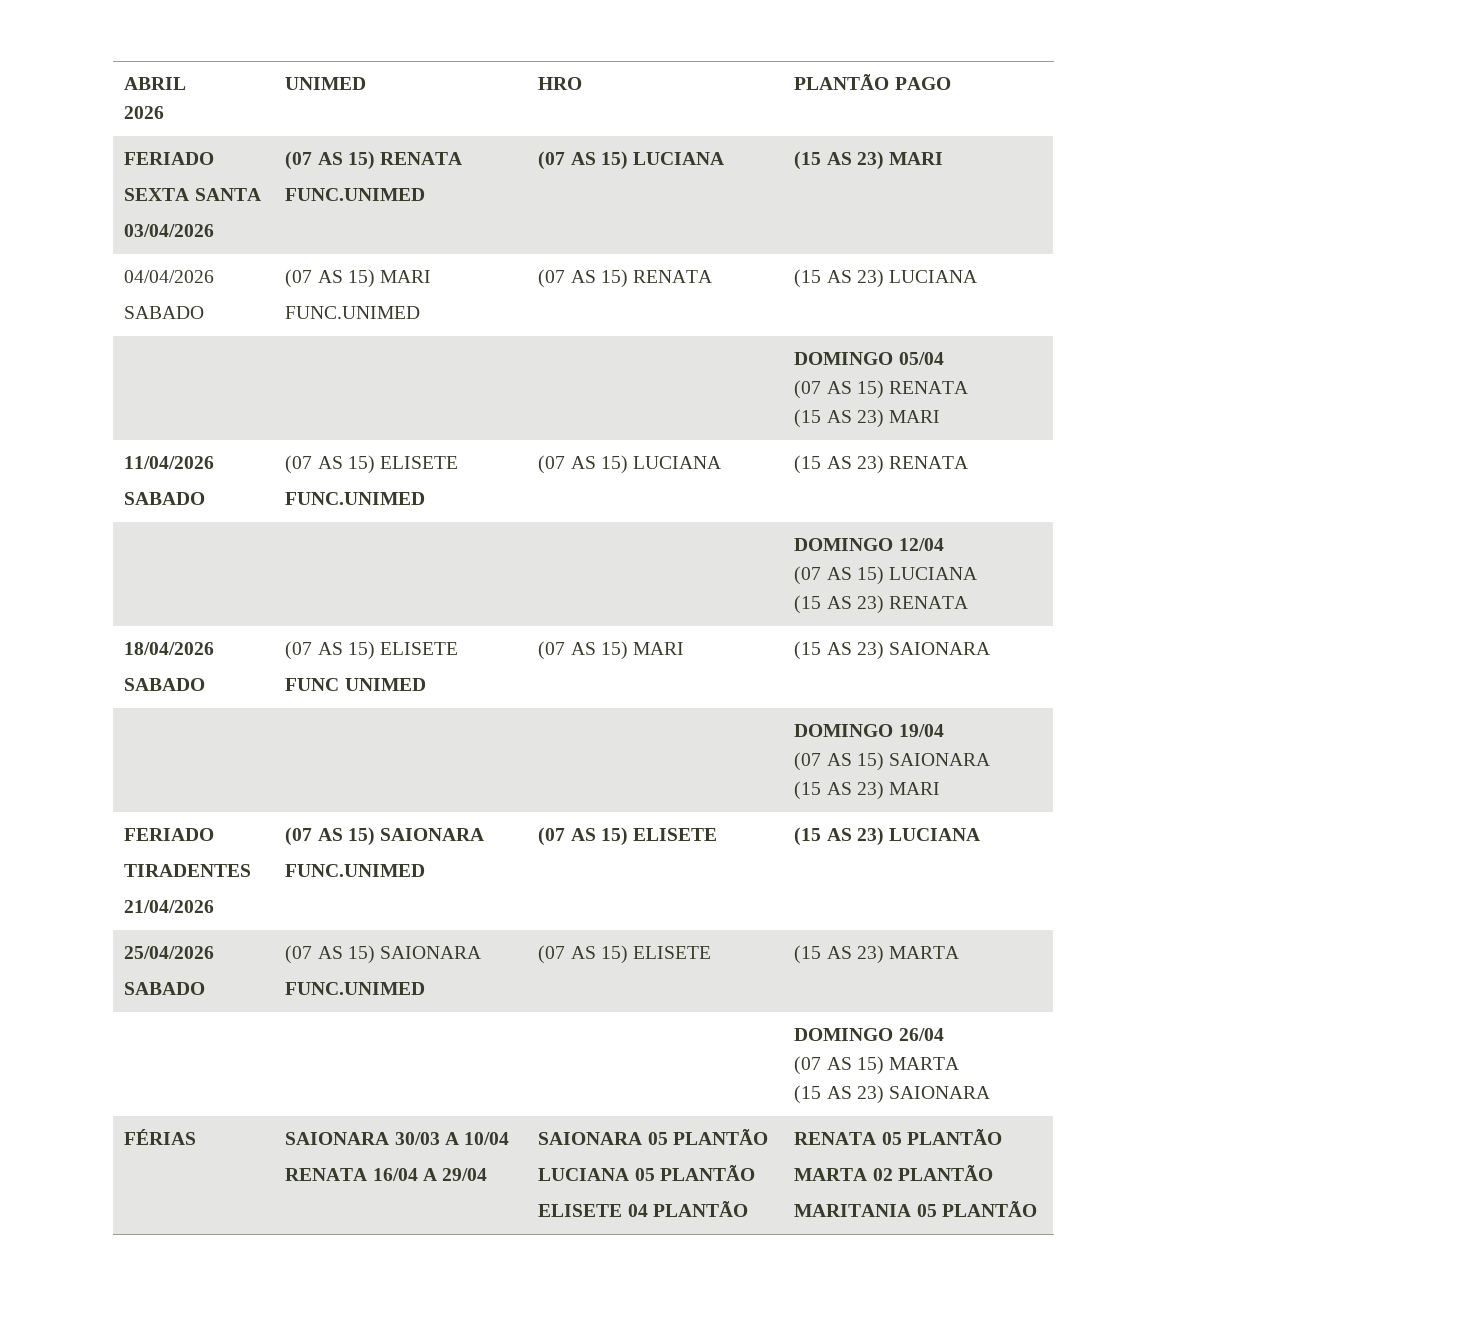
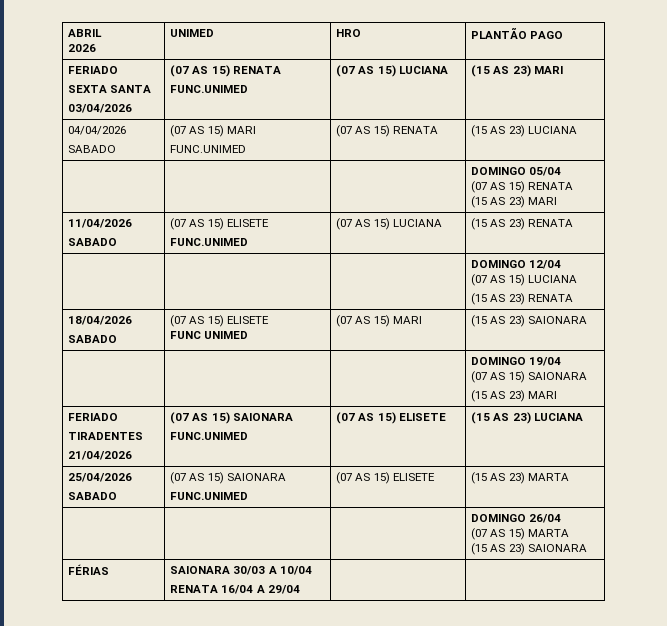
  FÉRIAS | SAIONARA 30/03 A 10/04
- RENATA 16/04 A 29/04 | SAIONARA 05 PLANTÃO
- LUCIANA 05 PLANTÃO
- ELISETE 04 PLANTÃO | RENATA 05 PLANTÃO
- MARTA 02 PLANTÃO
- MARITANIA 05 PLANTÃO
+ RENATA 16/04 A 29/04 | |

